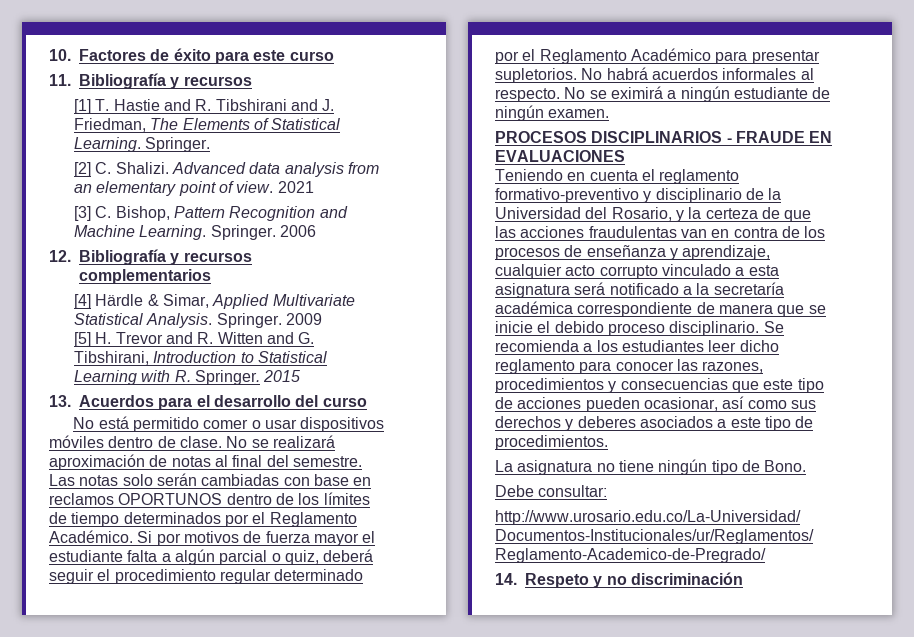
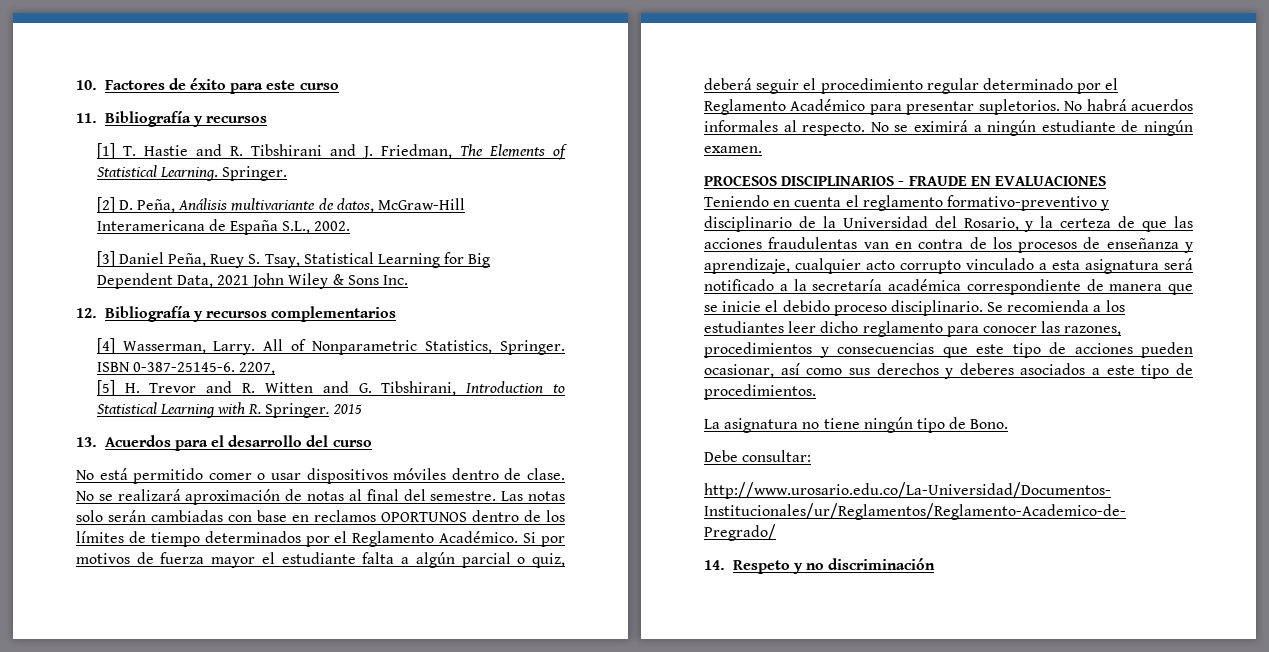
- [2] C. Shalizi. Advanced data analysis from an elementary point of view. 2021
- [3] C. Bishop, Pattern Recognition and Machine Learning. Springer. 2006
+ [2] D. Peña, Análisis multivariante de datos, McGraw-Hill Interamericana de España S.L., 2002.
+ [3] Daniel Peña, Ruey S. Tsay, Statistical Learning for Big Dependent Data, 2021 John Wiley & Sons Inc.
- [4] Härdle & Simar, Applied Multivariate Statistical Analysis. Springer. 2009
+ [4] Wasserman, Larry. All of Nonparametric Statistics, Springer. ISBN 0-387-25145-6. 2207,

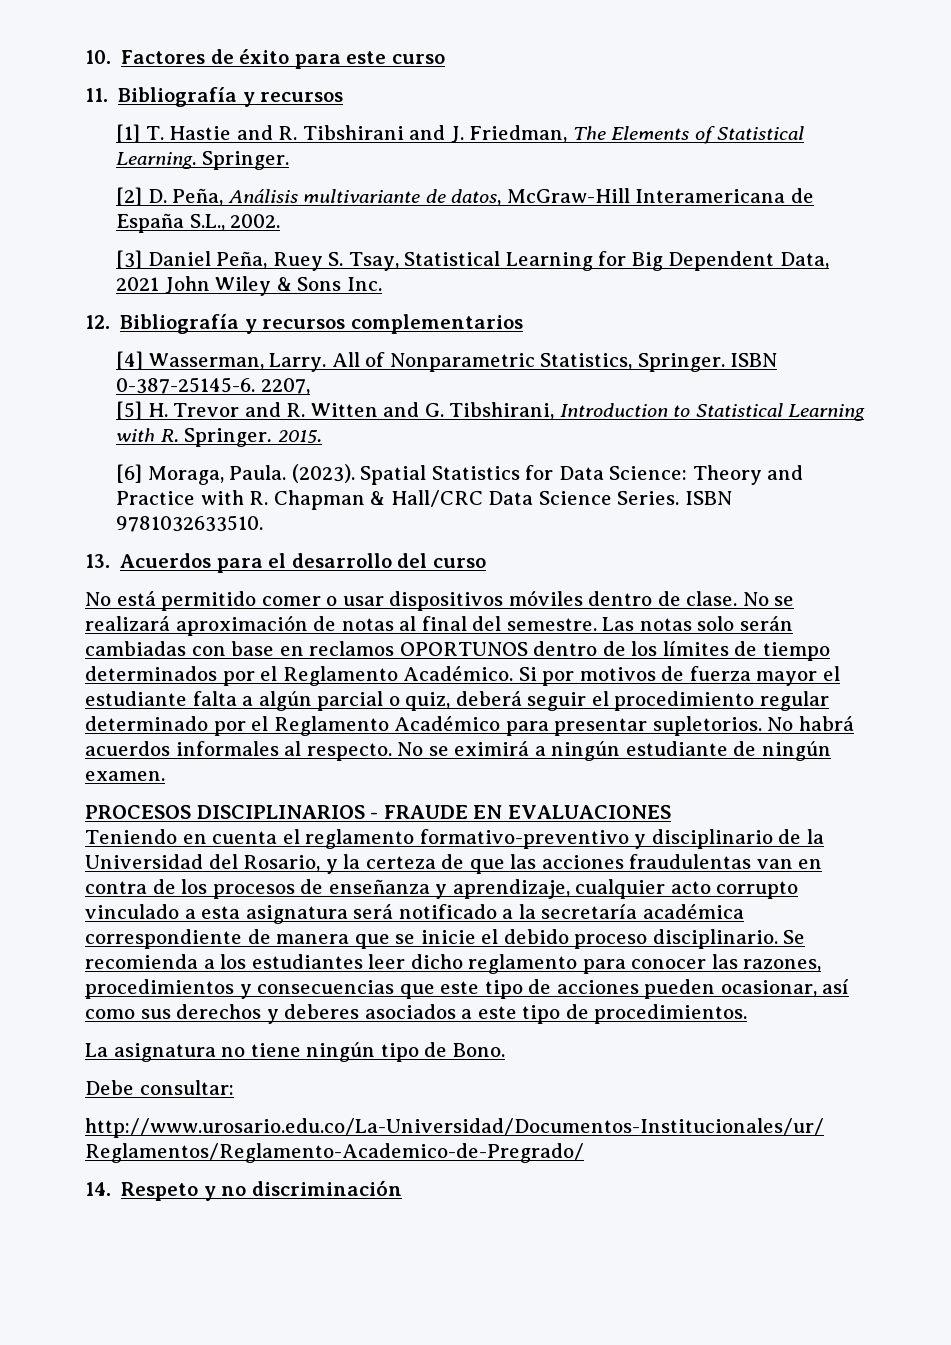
- 2015
+ 2015.
+ [6] Moraga, Paula. (2023). Spatial Statistics for Data Science: Theory and Practice with R. Chapman & Hall/CRC Data Science Series. ISBN 9781032633510.

